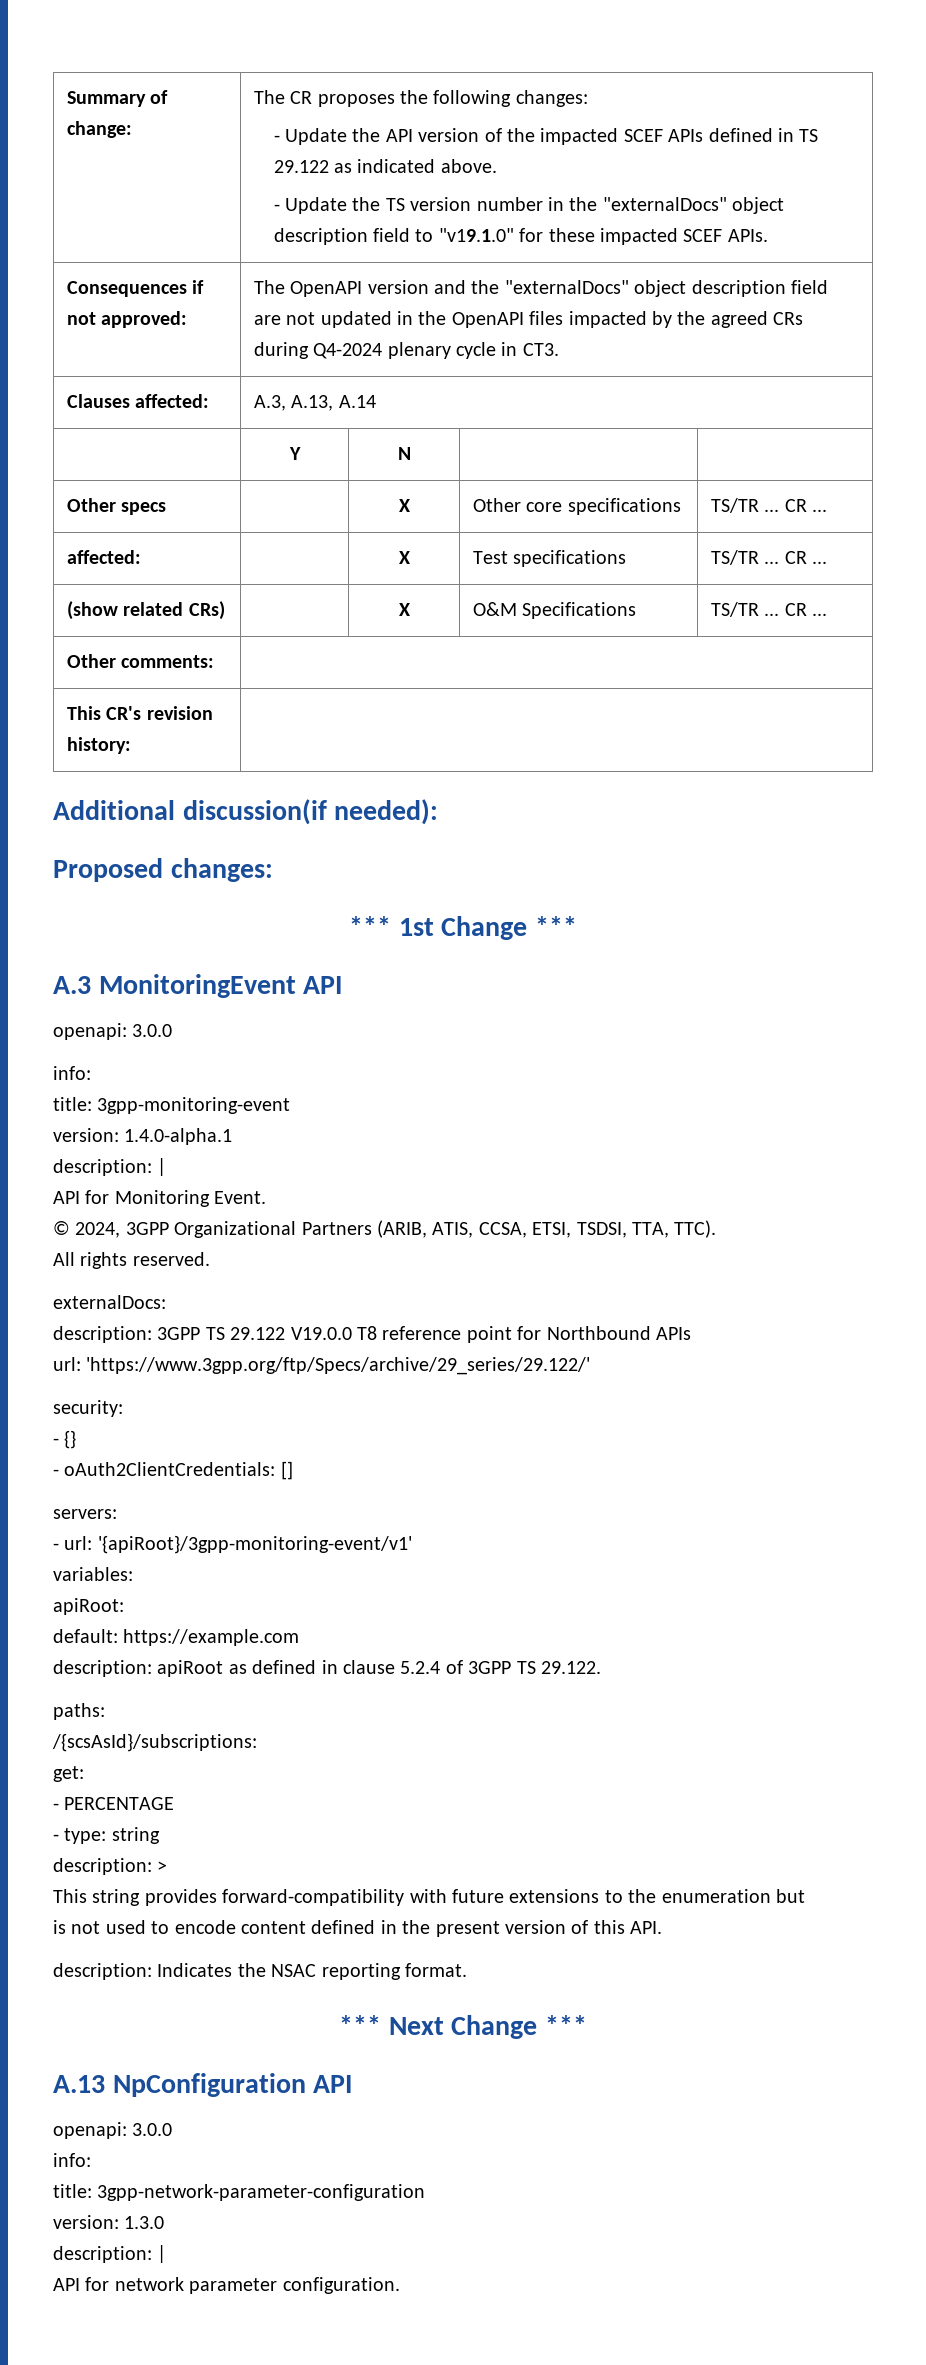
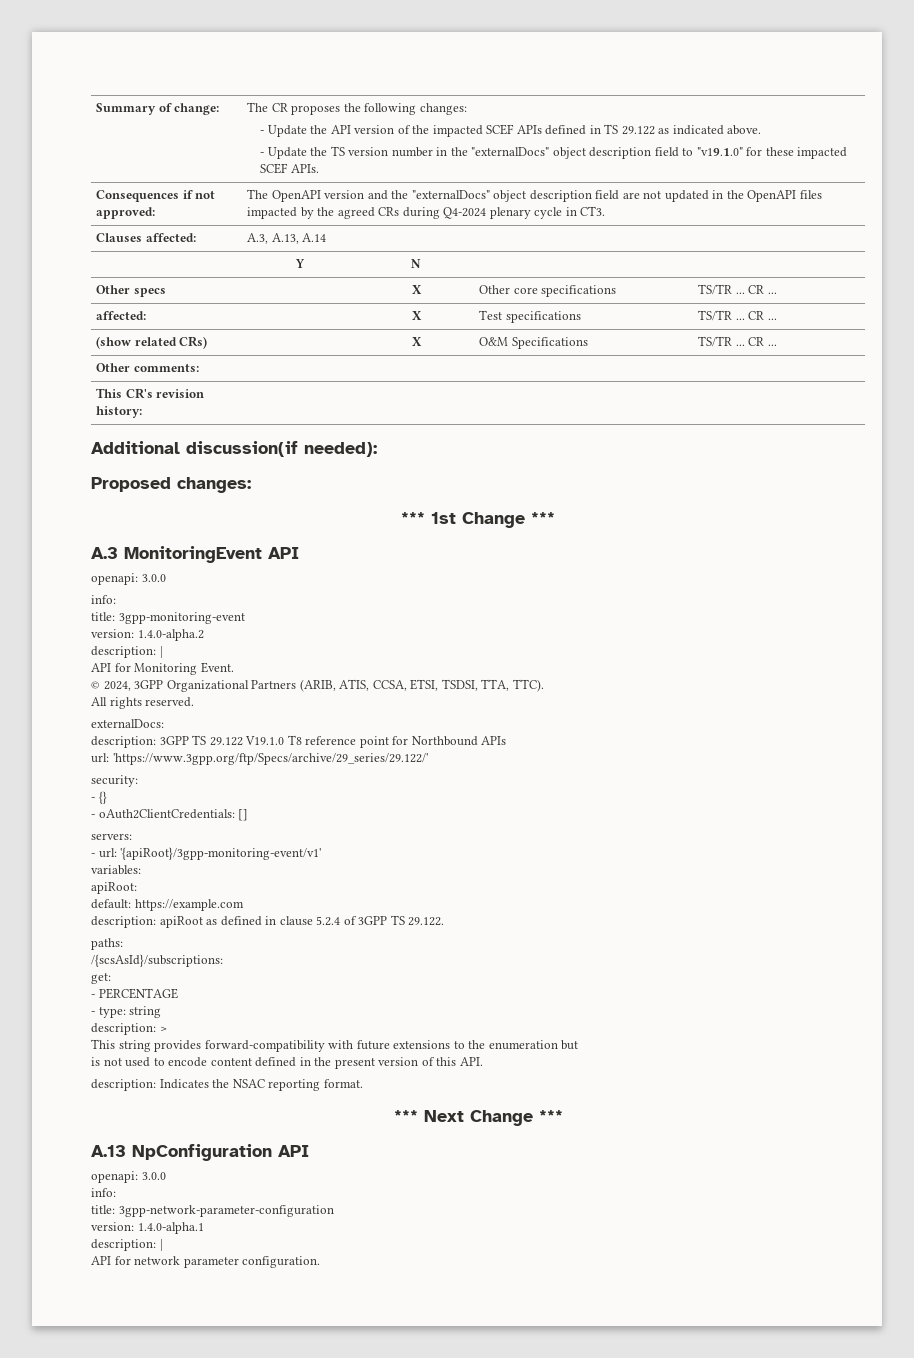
- version: 1.4.0-alpha.1
+ version: 1.4.0-alpha.2
- description: 3GPP TS 29.122 V19.0.0 T8 reference point for Northbound APIs
+ description: 3GPP TS 29.122 V19.1.0 T8 reference point for Northbound APIs
- version: 1.3.0
+ version: 1.4.0-alpha.1

